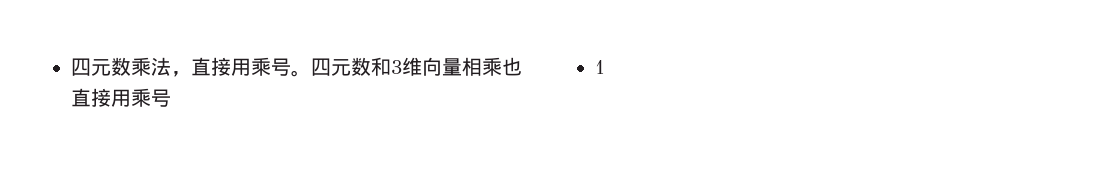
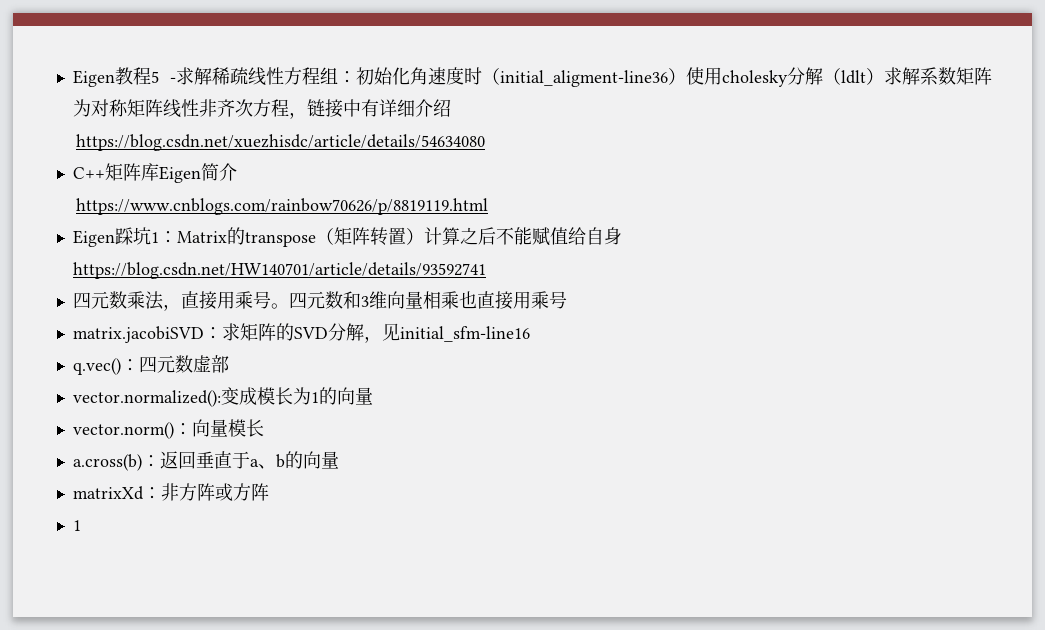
+ Eigen教程5 -求解稀疏线性方程组：初始化角速度时（initial_aligment-line36）使用cholesky分解（ldlt）求解系数矩阵为对称矩阵线性非齐次方程，链接中有详细介绍
+ https://blog.csdn.net/xuezhisdc/article/details/54634080
+ C++矩阵库Eigen简介
+ https://www.cnblogs.com/rainbow70626/p/8819119.html
+ Eigen踩坑1：Matrix的transpose（矩阵转置）计算之后不能赋值给自身https://blog.csdn.net/HW140701/article/details/93592741
+ matrix.jacobiSVD：求矩阵的SVD分解，见initial_sfm-line16
+ q.vec()：四元数虚部
+ vector.normalized():变成模长为1的向量
+ vector.norm()：向量模长
+ a.cross(b)：返回垂直于a、b的向量
+ matrixXd：非方阵或方阵

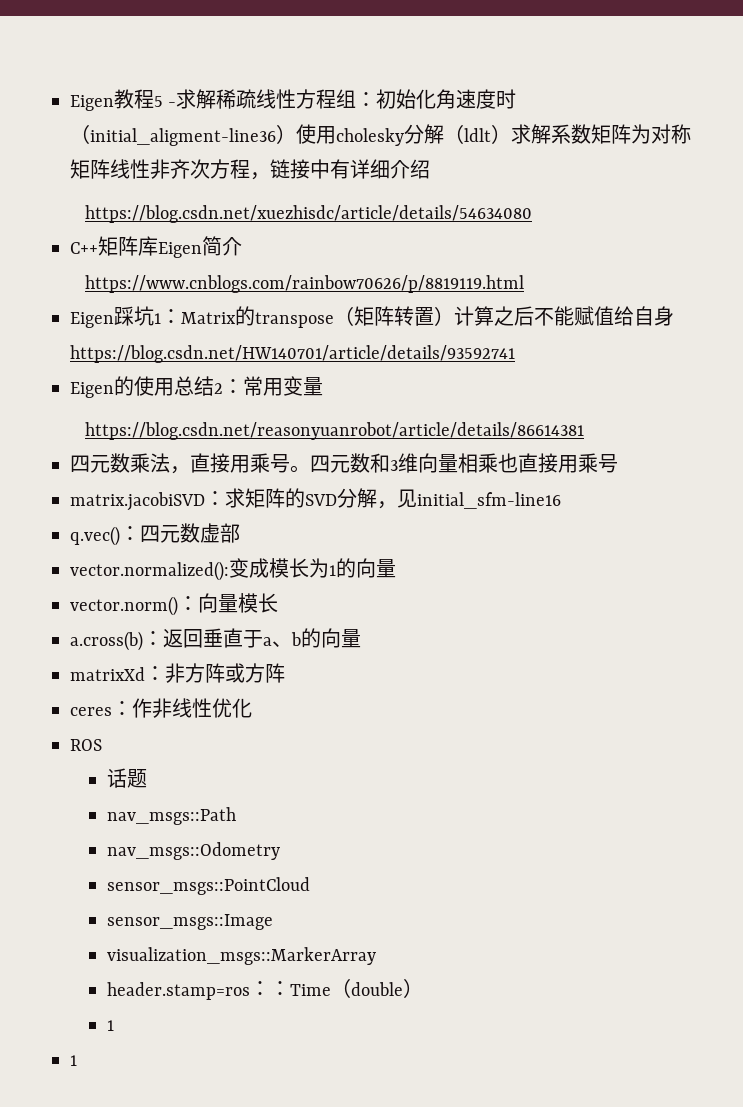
+ Eigen的使用总结2：常用变量
+ https://blog.csdn.net/reasonyuanrobot/article/details/86614381
  matrixXd：非方阵或方阵
+ ceres：作非线性优化
+ ROS
+ 话题
+ nav_msgs::Path
+ nav_msgs::Odometry
+ sensor_msgs::PointCloud
+ sensor_msgs::Image
+ visualization_msgs::MarkerArray
+ header.stamp=ros：：Time（double）
+ 1

